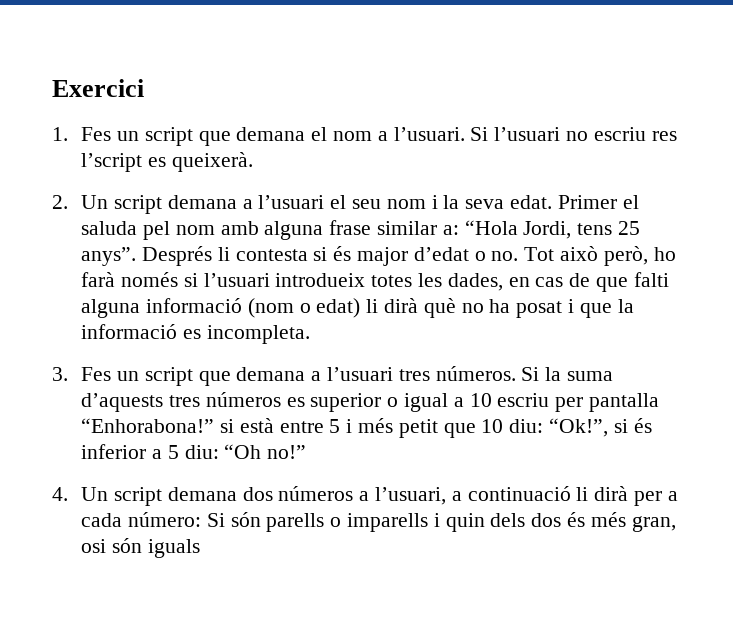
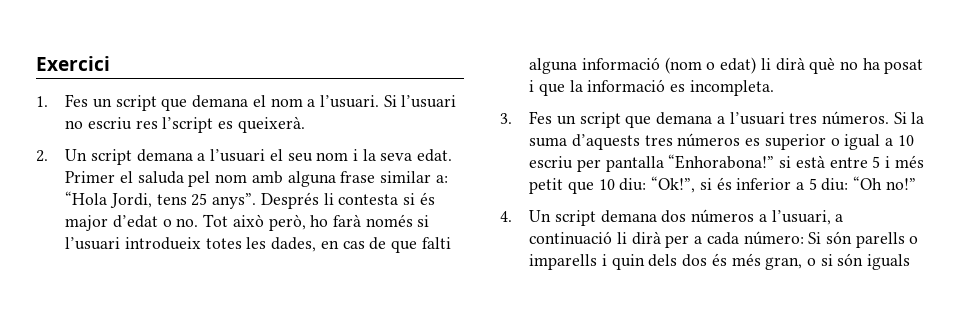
- 4. Un script demana dos números a l’usuari, a continuació li dirà per a cada número: Si són parells o imparells i quin dels dos és més gran, osi són iguals
+ 4. Un script demana dos números a l’usuari, a continuació li dirà per a cada número: Si són parells o imparells i quin dels dos és més gran, o si són iguals

